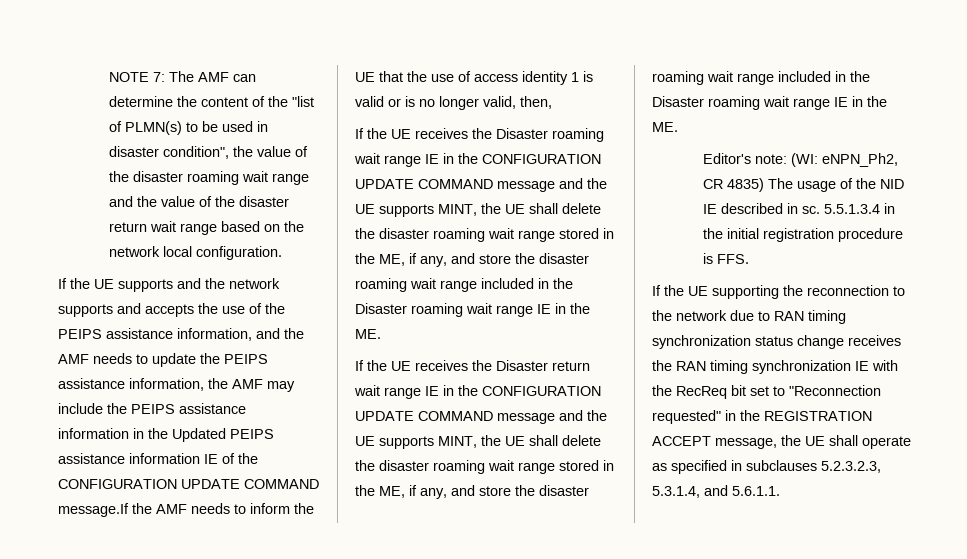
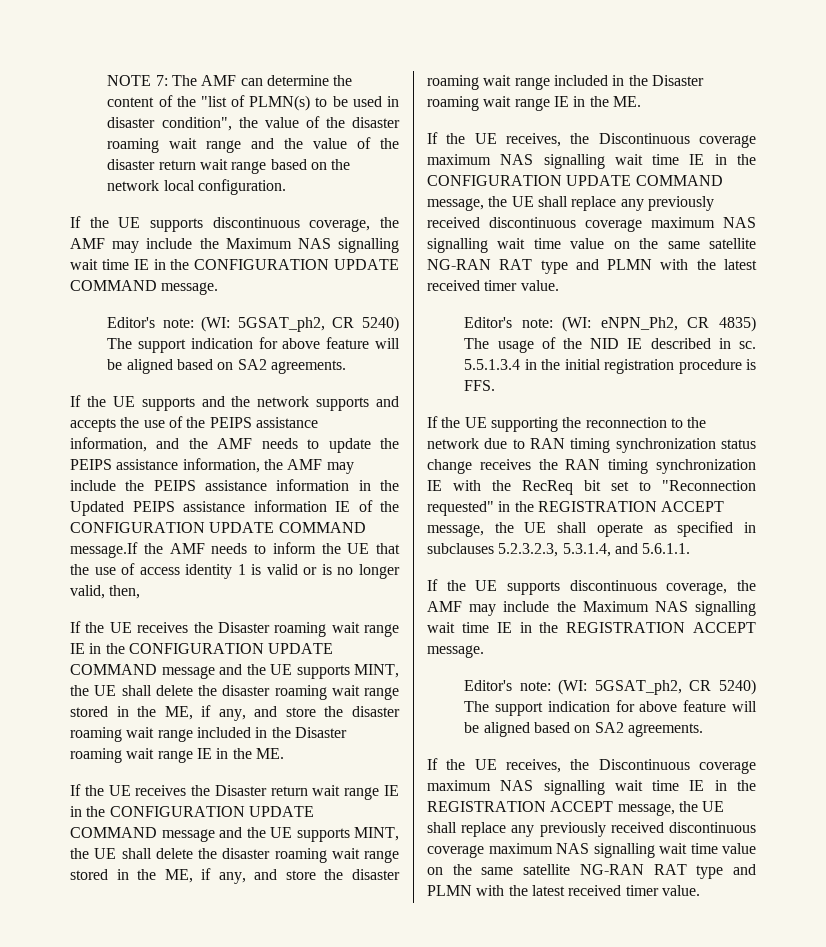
+ If the UE supports discontinuous coverage, the AMF may include the Maximum NAS signalling wait time IE in the CONFIGURATION UPDATE COMMAND message.
+ Editor's note: (WI: 5GSAT_ph2, CR 5240) The support indication for above feature will be aligned based on SA2 agreements.
+ If the UE receives, the Discontinuous coverage maximum NAS signalling wait time IE in the CONFIGURATION UPDATE COMMAND message, the UE shall replace any previously received discontinuous coverage maximum NAS signalling wait time value on the same satellite NG-RAN RAT type and PLMN with the latest received timer value.
+ If the UE supports discontinuous coverage, the AMF may include the Maximum NAS signalling wait time IE in the REGISTRATION ACCEPT message.
+ Editor's note: (WI: 5GSAT_ph2, CR 5240) The support indication for above feature will be aligned based on SA2 agreements.
+ If the UE receives, the Discontinuous coverage maximum NAS signalling wait time IE in the REGISTRATION ACCEPT message, the UE shall replace any previously received discontinuous coverage maximum NAS signalling wait time value on the same satellite NG-RAN RAT type and PLMN with the latest received timer value.

